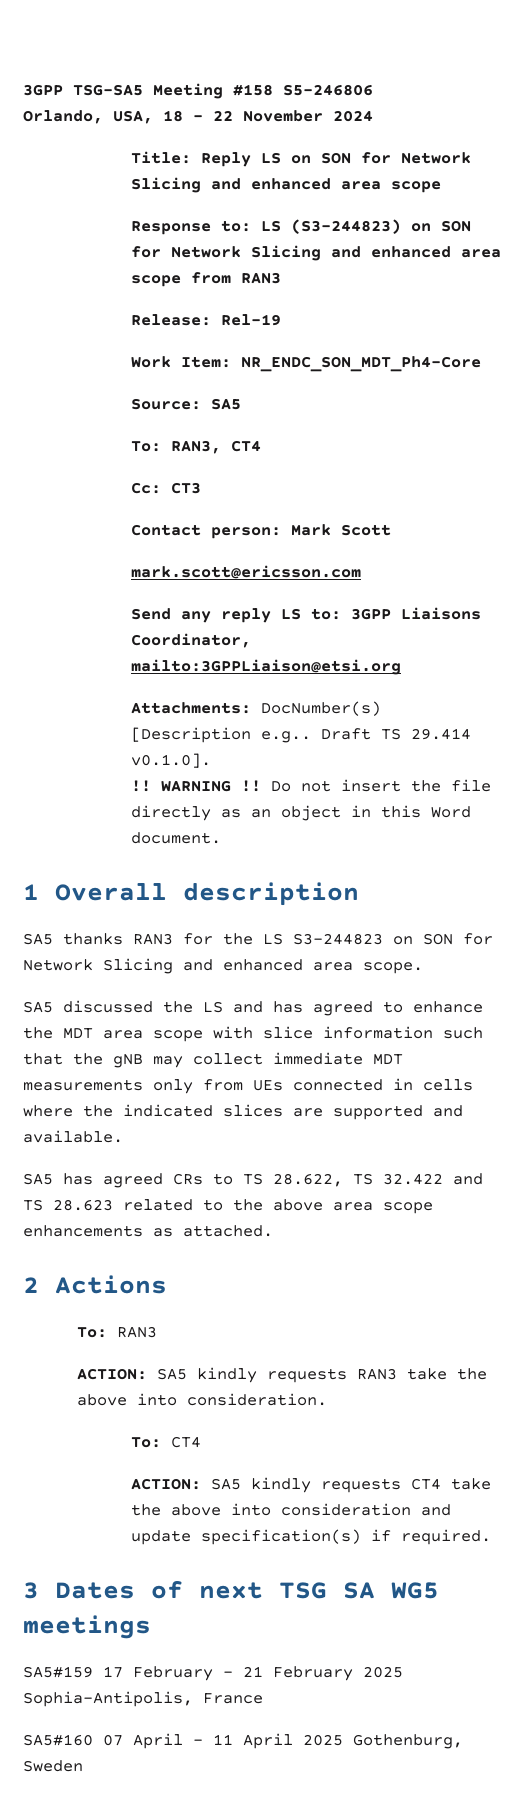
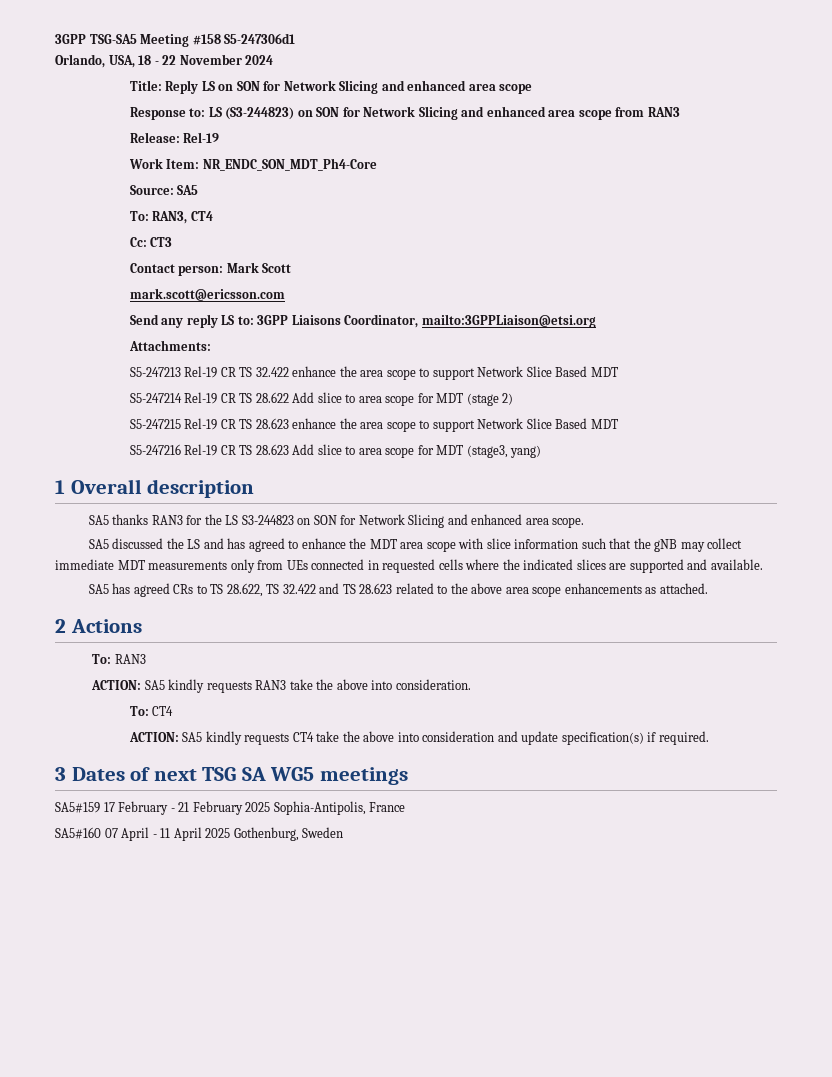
- 3GPP TSG-SA5 Meeting #158 S5-246806
+ 3GPP TSG-SA5 Meeting #158 S5-247306d1
- Attachments: DocNumber(s) [Description e.g.. Draft TS 29.414 v0.1.0].
- !! WARNING !! Do not insert the file directly as an object in this Word document.
+ Attachments:
+ S5-247213 Rel-19 CR TS 32.422 enhance the area scope to support Network Slice Based MDT
+ S5-247214 Rel-19 CR TS 28.622 Add slice to area scope for MDT (stage 2)
+ S5-247215 Rel-19 CR TS 28.623 enhance the area scope to support Network Slice Based MDT
+ S5-247216 Rel-19 CR TS 28.623 Add slice to area scope for MDT (stage3, yang)
- SA5 discussed the LS and has agreed to enhance the MDT area scope with slice information such that the gNB may collect immediate MDT measurements only from UEs connected in cells where the indicated slices are supported and available.
+ SA5 discussed the LS and has agreed to enhance the MDT area scope with slice information such that the gNB may collect immediate MDT measurements only from UEs connected in requested cells where the indicated slices are supported and available.

